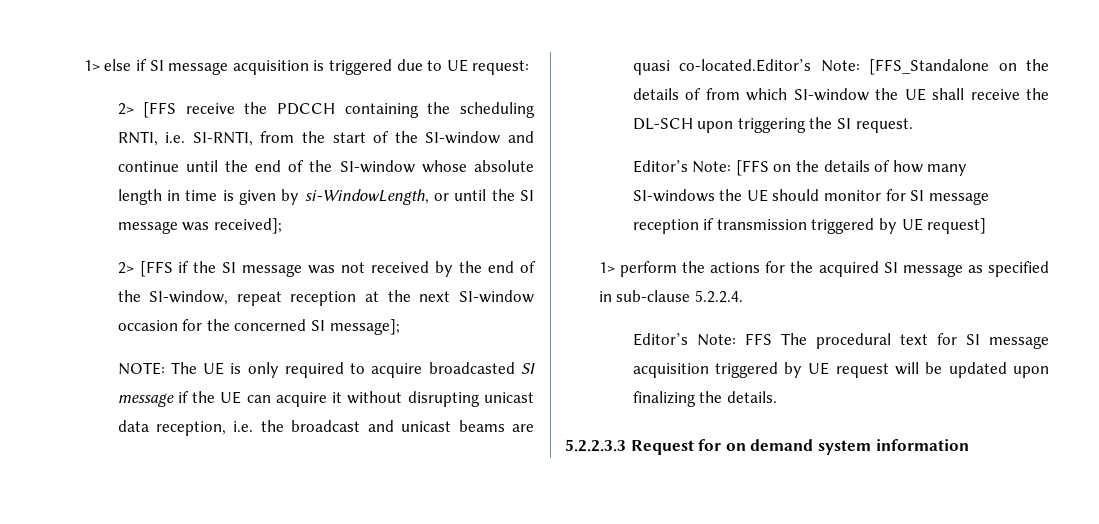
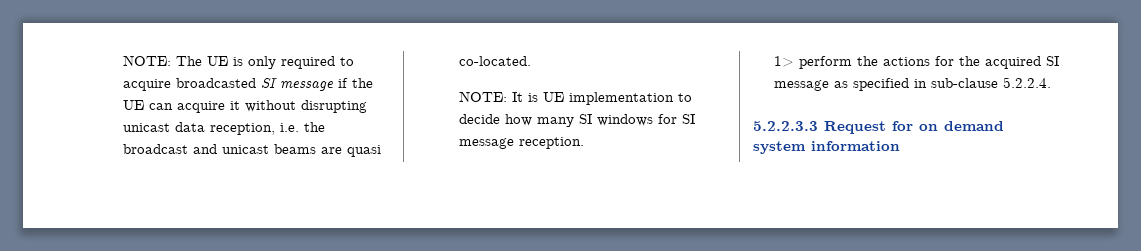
- 1> else if SI message acquisition is triggered due to UE request:
- 2> [FFS receive the PDCCH containing the scheduling RNTI, i.e. SI-RNTI, from the start of the SI-window and continue until the end of the SI-window whose absolute length in time is given by si-WindowLength, or until the SI message was received];
- 2> [FFS if the SI message was not received by the end of the SI-window, repeat reception at the next SI-window occasion for the concerned SI message];
- NOTE: The UE is only required to acquire broadcasted SI message if the UE can acquire it without disrupting unicast data reception, i.e. the broadcast and unicast beams are quasi co-located.Editor’s Note: [FFS_Standalone on the details of from which SI-window the UE shall receive the DL-SCH upon triggering the SI request.
- Editor’s Note: [FFS on the details of how many SI-windows the UE should monitor for SI message reception if transmission triggered by UE request]
+ NOTE: The UE is only required to acquire broadcasted SI message if the UE can acquire it without disrupting unicast data reception, i.e. the broadcast and unicast beams are quasi co-located.
+ NOTE: It is UE implementation to decide how many SI windows for SI message reception.
- Editor’s Note: FFS The procedural text for SI message acquisition triggered by UE request will be updated upon finalizing the details.

